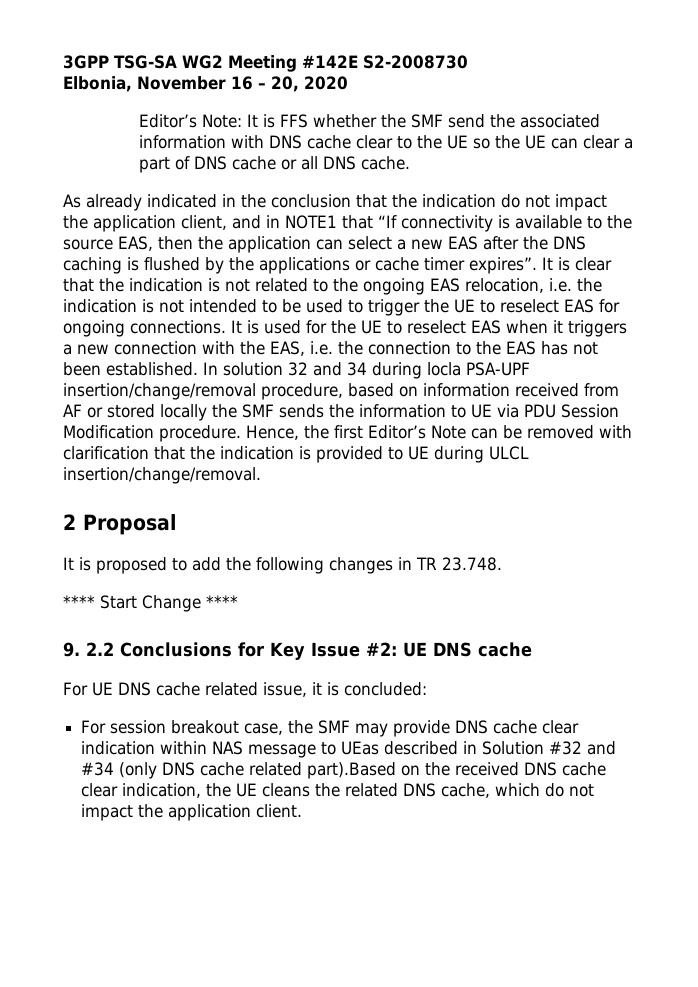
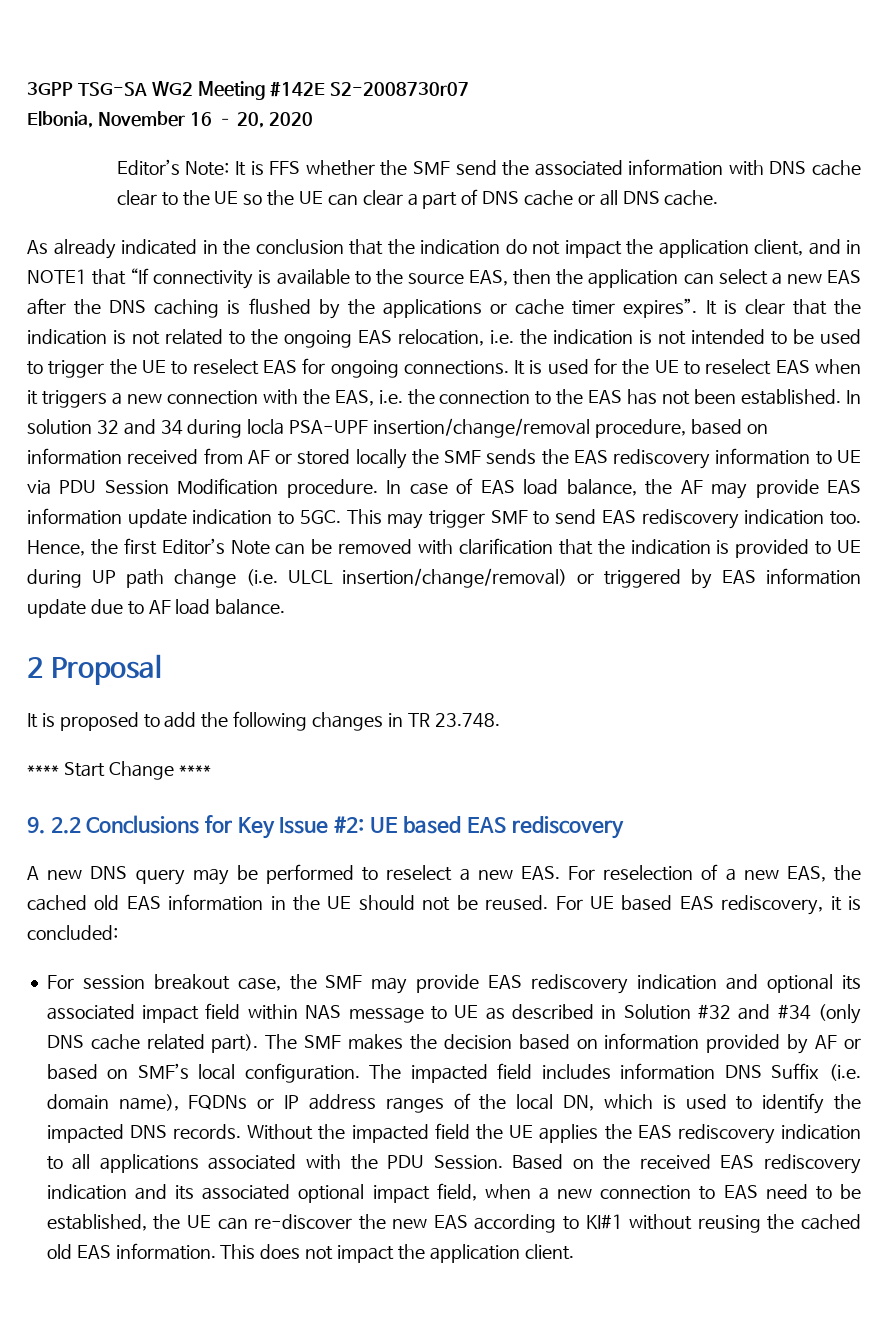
- 3GPP TSG-SA WG2 Meeting #142E S2-2008730
+ 3GPP TSG-SA WG2 Meeting #142E S2-2008730r07
- In solution 32 and 34 during locla PSA-UPF insertion/change/removal procedure, based on information received from AF or stored locally the SMF sends the information to UE via PDU Session Modification procedure.
+ In solution 32 and 34 during locla PSA-UPF insertion/change/removal procedure, based on information received from AF or stored locally the SMF sends the EAS rediscovery information to UE via PDU Session Modification procedure.
+ In case of EAS load balance, the AF may provide EAS information update indication to 5GC. This may trigger SMF to send EAS rediscovery indication too.
- Hence, the first Editor’s Note can be removed with clarification that the indication is provided to UE during ULCL insertion/change/removal.
+ Hence, the first Editor’s Note can be removed with clarification that the indication is provided to UE during UP path change (i.e. ULCL insertion/change/removal) or triggered by EAS information update due to AF load balance.
- 9. 2.2 Conclusions for Key Issue #2: UE DNS cache
- For UE DNS cache related issue, it is concluded:
+ 9. 2.2 Conclusions for Key Issue #2: UE based EAS rediscovery
+ A new DNS query may be performed to reselect a new EAS. For reselection of a new EAS, the cached old EAS information in the UE should not be reused. For UE based EAS rediscovery, it is concluded:
- For session breakout case, the SMF may provide DNS cache clear indication within NAS message to UEas described in Solution #32 and #34 (only DNS cache related part).Based on the received DNS cache clear indication, the UE cleans the related DNS cache, which do not impact the application client.
+ For session breakout case, the SMF may provide EAS rediscovery indication and optional its associated impact field within NAS message to UE as described in Solution #32 and #34 (only DNS cache related part). The SMF makes the decision based on information provided by AF or based on SMF’s local configuration. The impacted field includes information DNS Suffix (i.e. domain name), FQDNs or IP address ranges of the local DN, which is used to identify the impacted DNS records. Without the impacted field the UE applies the EAS rediscovery indication to all applications associated with the PDU Session. Based on the received EAS rediscovery indication and its associated optional impact field, when a new connection to EAS need to be established, the UE can re-discover the new EAS according to KI#1 without reusing the cached old EAS information. This does not impact the application client.

